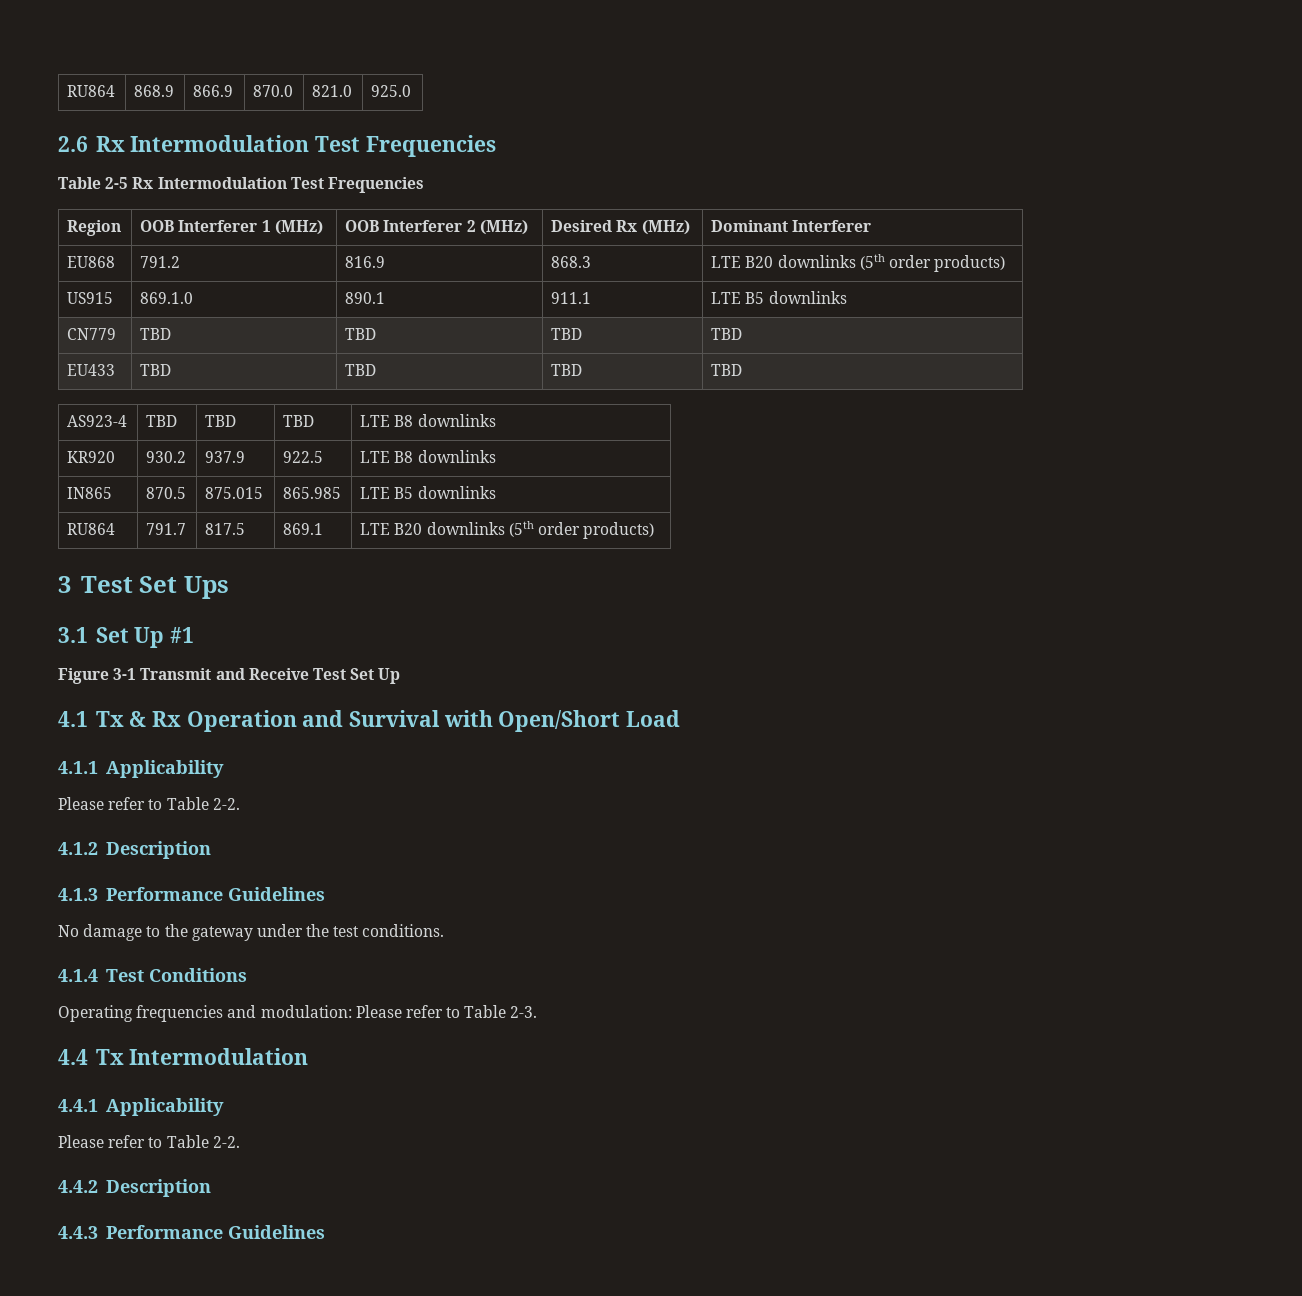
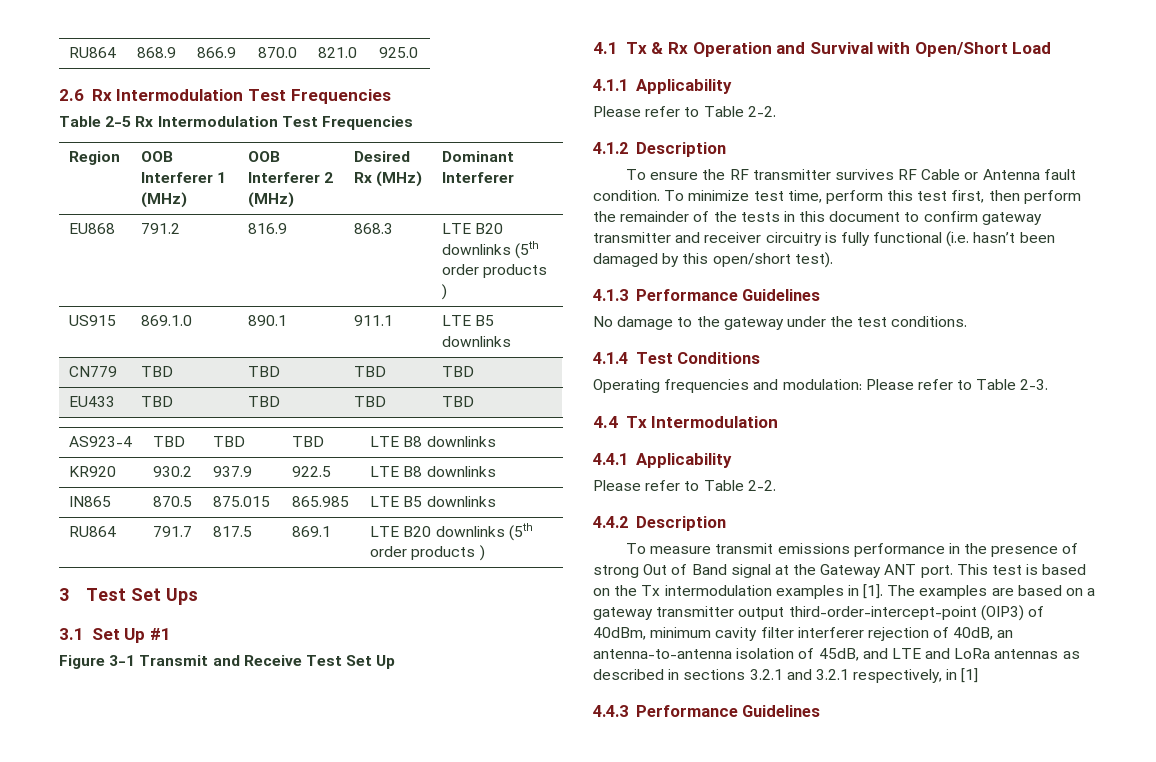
- EU868 | 791.2 | 816.9 | 868.3 | LTE B20 downlinks (5th order products)
+ EU868 | 791.2 | 816.9 | 868.3 | LTE B20 downlinks (5th order products )
- RU864 | 791.7 | 817.5 | 869.1 | LTE B20 downlinks (5th order products)
+ RU864 | 791.7 | 817.5 | 869.1 | LTE B20 downlinks (5th order products )
+ To ensure the RF transmitter survives RF Cable or Antenna fault condition. To minimize test time, perform this test first, then perform the remainder of the tests in this document to confirm gateway transmitter and receiver circuitry is fully functional (i.e. hasn’t been damaged by this open/short test).
+ To measure transmit emissions performance in the presence of strong Out of Band signal at the Gateway ANT port. This test is based on the Tx intermodulation examples in [1]. The examples are based on a gateway transmitter output third-order-intercept-point (OIP3) of 40dBm, minimum cavity filter interferer rejection of 40dB, an antenna-to-antenna isolation of 45dB, and LTE and LoRa antennas as described in sections 3.2.1 and 3.2.1 respectively, in [1]

